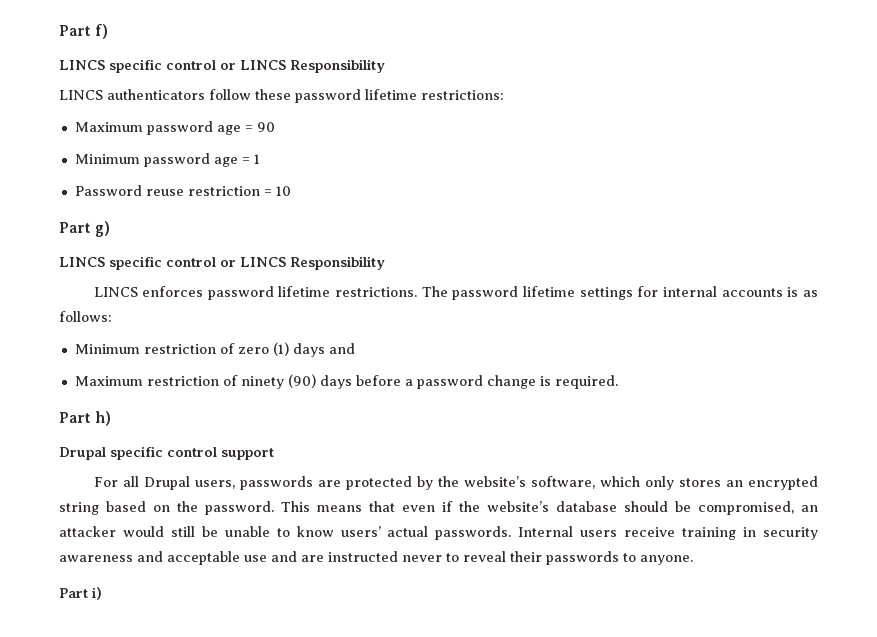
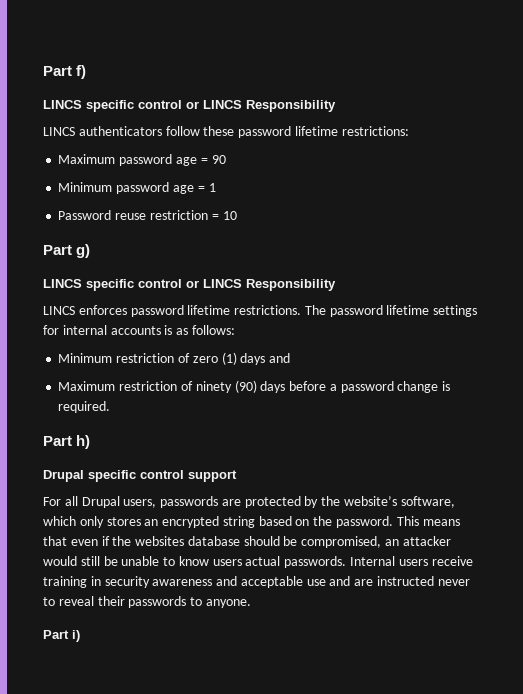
- This means that even if the website’s database should be compromised, an attacker would still be unable to know users’ actual passwords.
+ This means that even if the websites database should be compromised, an attacker would still be unable to know users actual passwords.

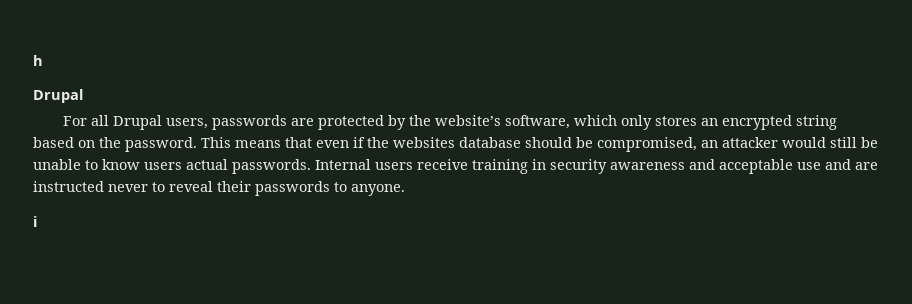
- Part f)
- LINCS specific control or LINCS Responsibility
- LINCS authenticators follow these password lifetime restrictions:
- Maximum password age = 90
- Minimum password age = 1
- Password reuse restriction = 10
- Part g)
- LINCS specific control or LINCS Responsibility
- LINCS enforces password lifetime restrictions. The password lifetime settings for internal accounts is as follows:
- Minimum restriction of zero (1) days and
- Maximum restriction of ninety (90) days before a password change is required.
- Part h)
- Drupal specific control support
+ h
+ Drupal
- Part i)
+ i

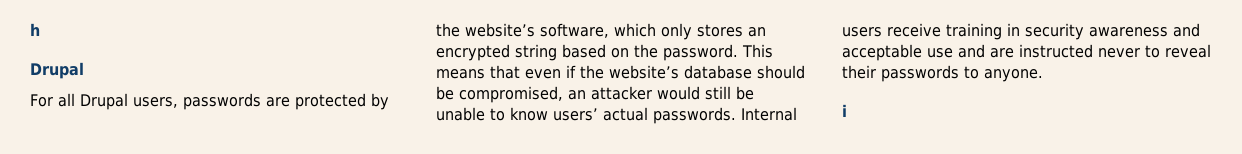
- This means that even if the websites database should be compromised, an attacker would still be unable to know users actual passwords.
+ This means that even if the website’s database should be compromised, an attacker would still be unable to know users’ actual passwords.

